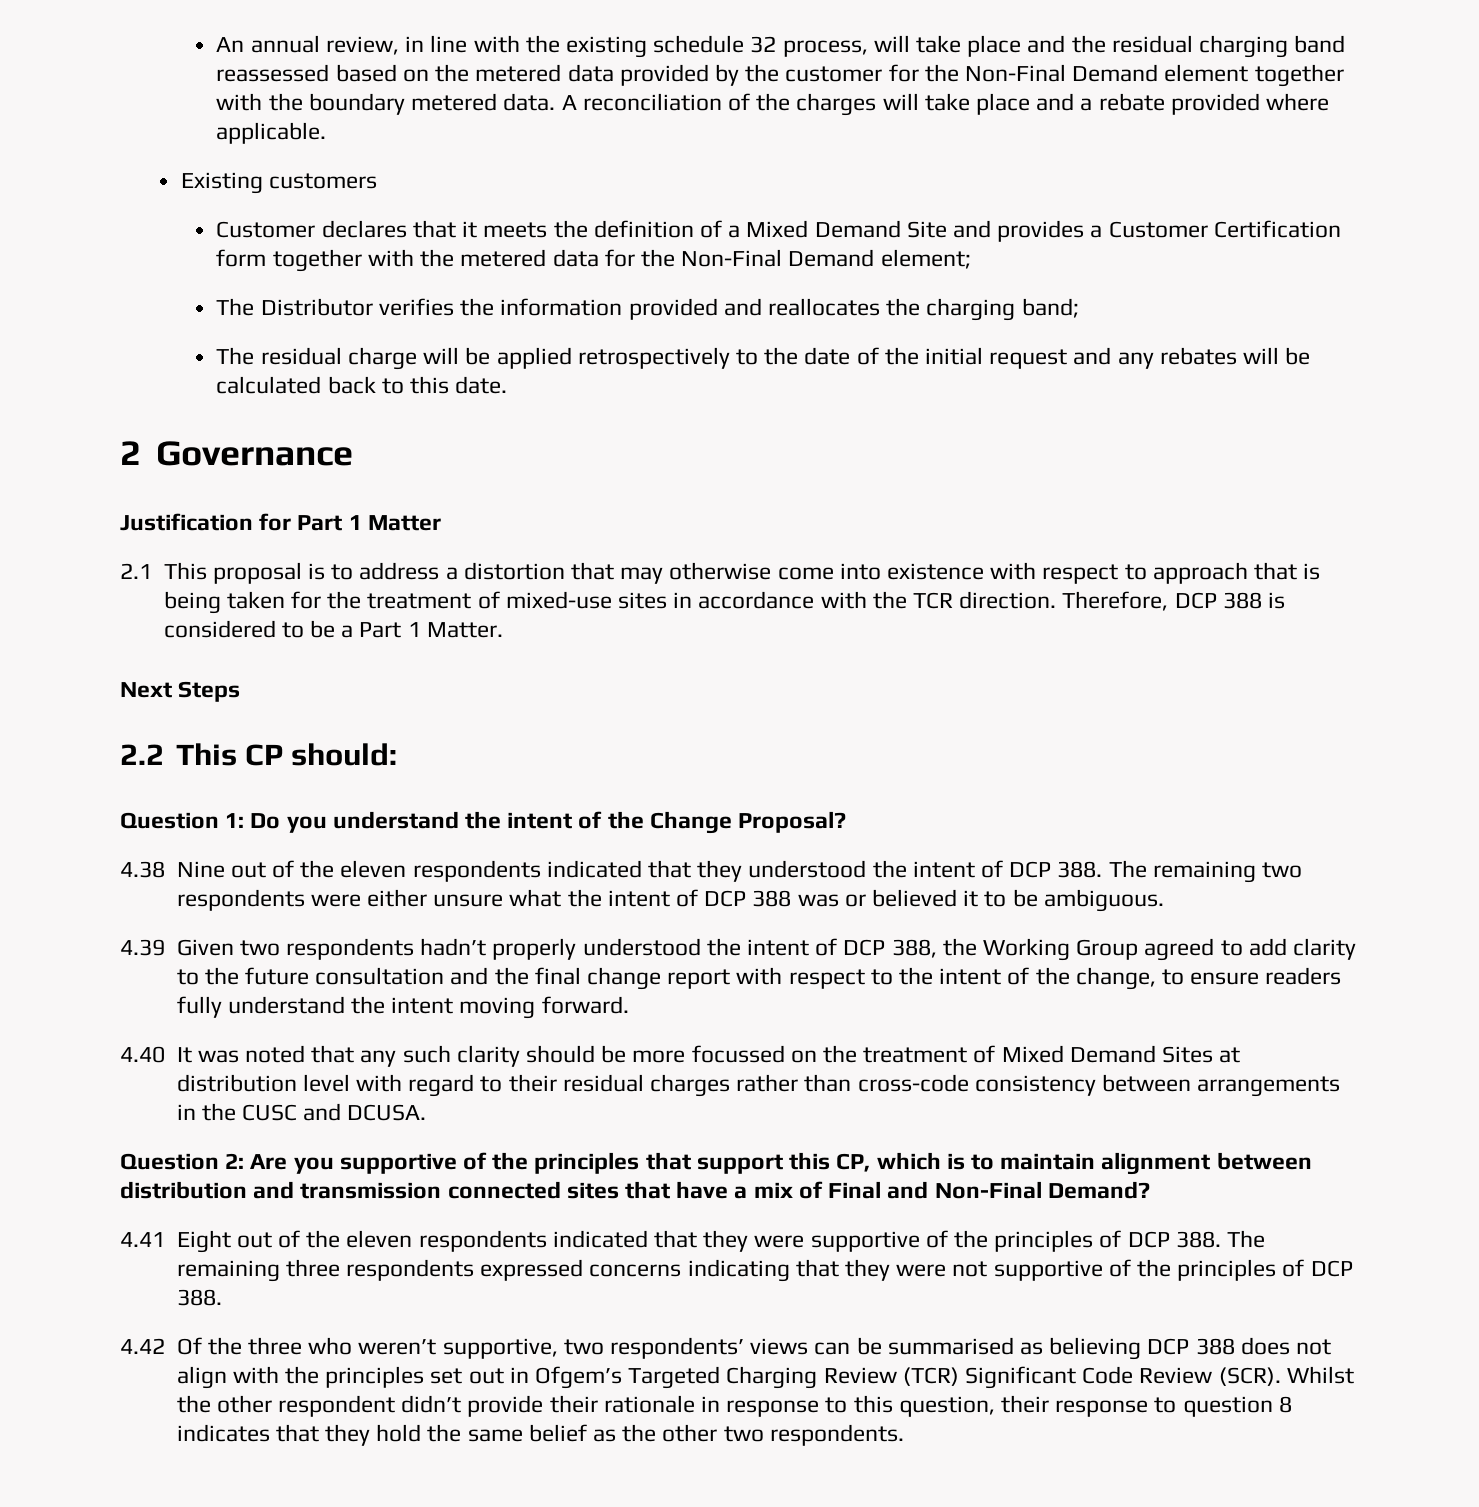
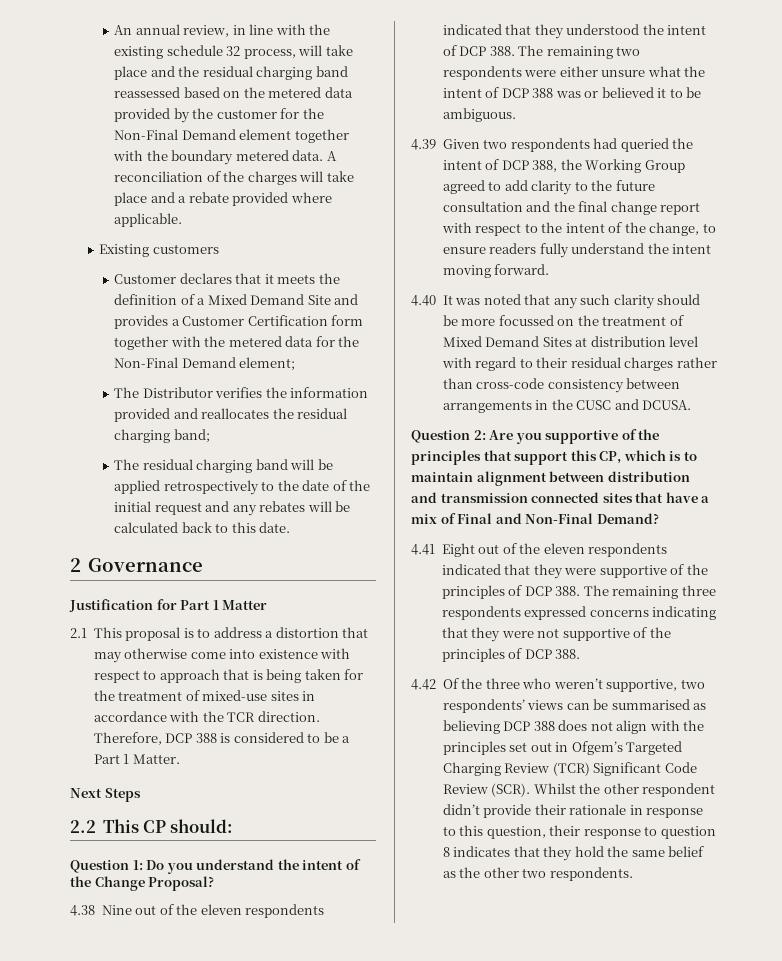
- The Distributor verifies the information provided and reallocates the charging band;
+ The Distributor verifies the information provided and reallocates the residual charging band;
- The residual charge will be applied retrospectively to the date of the initial request and any rebates will be calculated back to this date.
+ The residual charging band will be applied retrospectively to the date of the initial request and any rebates will be calculated back to this date.
- 4.39 Given two respondents hadn’t properly understood the intent of DCP 388, the Working Group agreed to add clarity to the future consultation and the final change report with respect to the intent of the change, to ensure readers fully understand the intent moving forward.
+ 4.39 Given two respondents had queried the intent of DCP 388, the Working Group agreed to add clarity to the future consultation and the final change report with respect to the intent of the change, to ensure readers fully understand the intent moving forward.

